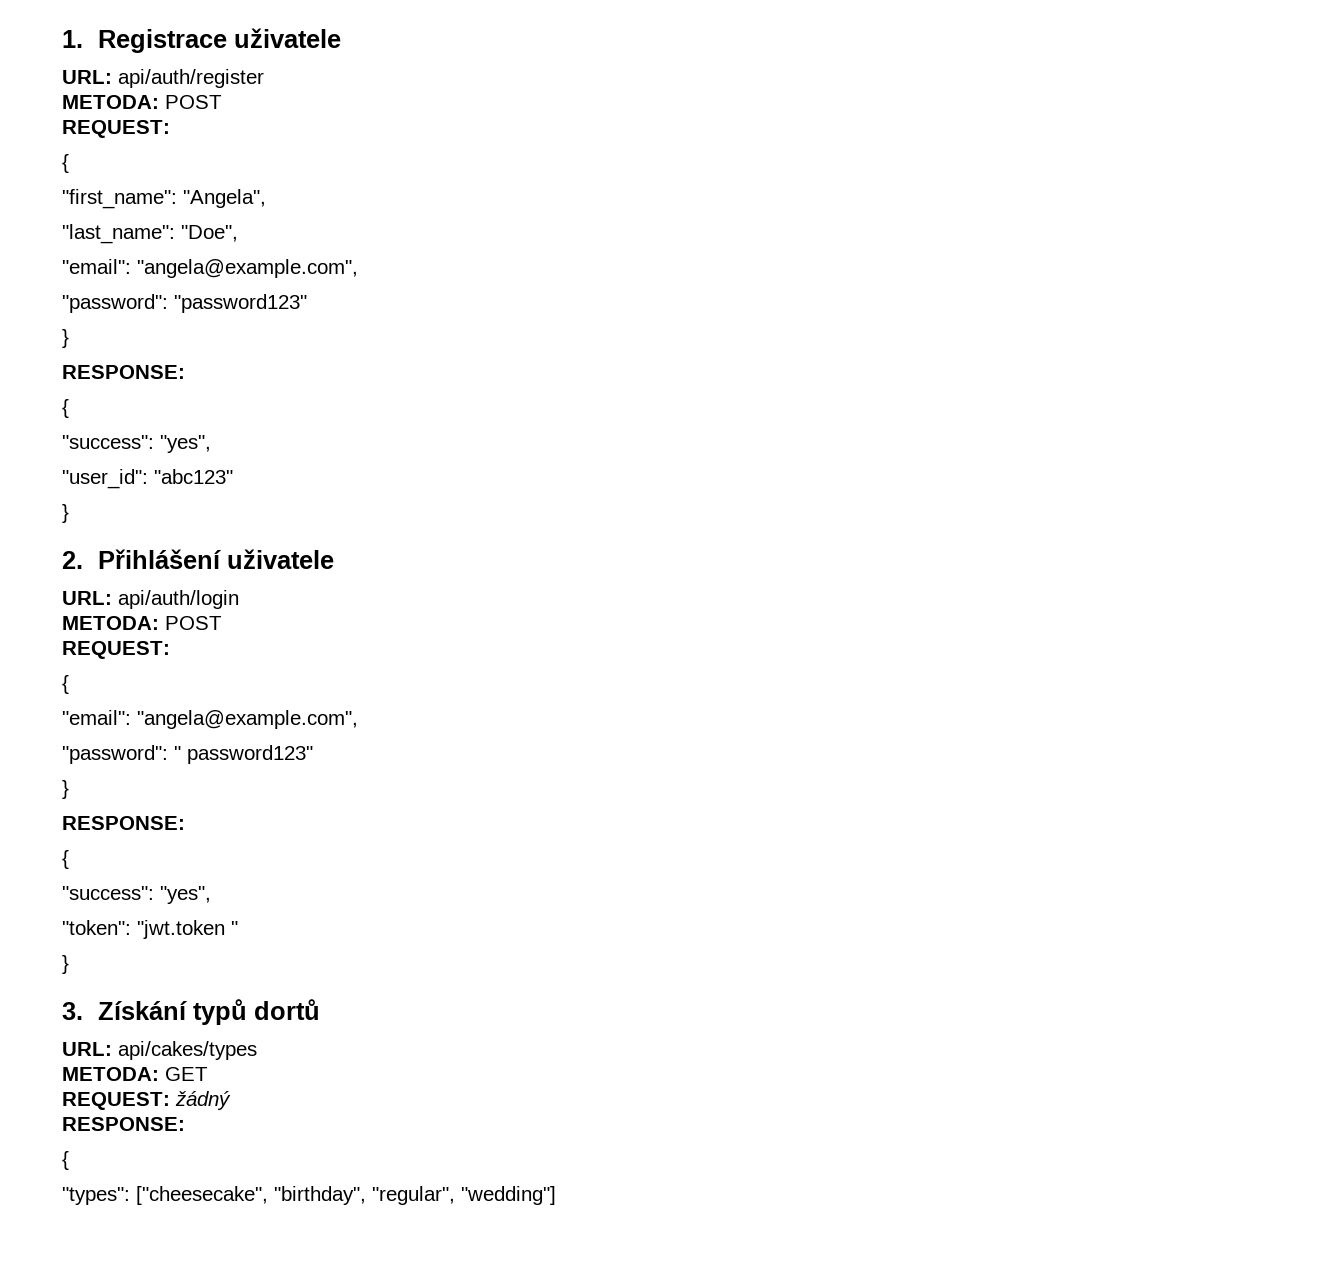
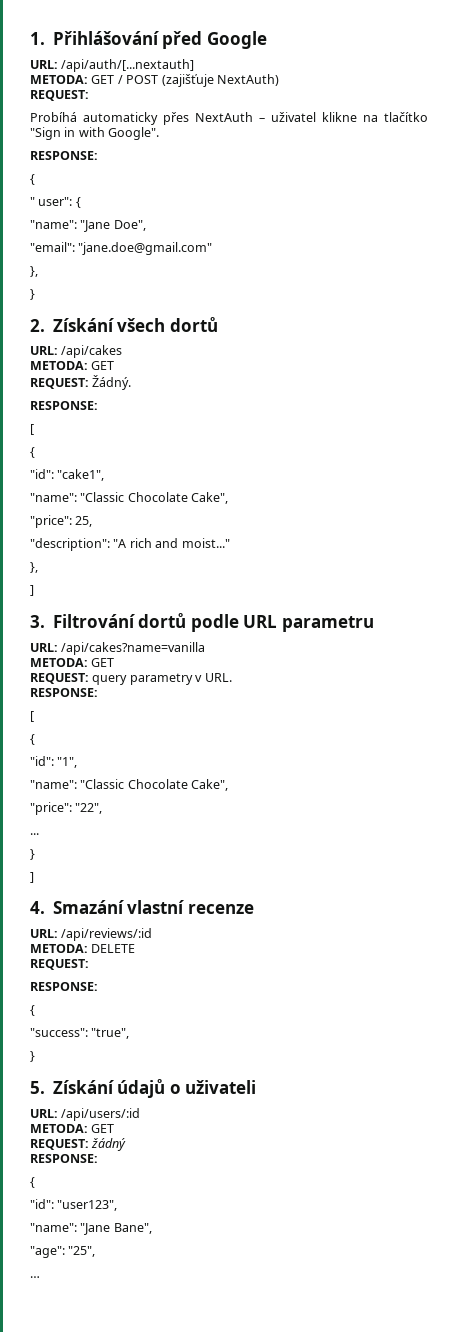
- 1. Registrace uživatele
- URL: api/auth/register
- METODA: POST
+ 1. Přihlášování před Google
+ URL: /api/auth/[...nextauth]
+ METODA: GET / POST (zajišťuje NextAuth)
  REQUEST:
- {
- "first_name": "Angela",
- "last_name": "Doe",
- "email": "angela@example.com",
- "password": "password123"
- }
+ Probíhá automaticky přes NextAuth – uživatel klikne na tlačítko "Sign in with Google".
  RESPONSE:
  {
- "success": "yes",
- "user_id": "abc123"
+ " user": {
+ "name": "Jane Doe",
+ "email": "jane.doe@gmail.com"
+ },
  }
- 2. Přihlášení uživatele
- URL: api/auth/login
- METODA: POST
+ 2. Získání všech dortů
+ URL: /api/cakes
+ METODA: GET
+ REQUEST: Žádný.
+ RESPONSE:
+ [
+ {
+ "id": "cake1",
+ "name": "Classic Chocolate Cake",
+ "price": 25,
+ "description": "A rich and moist..."
+ },
+ ]
+ 3. Filtrování dortů podle URL parametru
+ URL: /api/cakes?name=vanilla
+ METODA: GET
+ REQUEST: query parametry v URL.
+ RESPONSE:
+ [
+ {
+ "id": "1",
+ "name": "Classic Chocolate Cake",
+ "price": "22",
+ ...
+ }
+ ]
+ 4. Smazání vlastní recenze
+ URL: /api/reviews/:id
+ METODA: DELETE
  REQUEST:
- {
- "email": "angela@example.com",
- "password": " password123"
- }
  RESPONSE:
  {
- "success": "yes",
- "token": "jwt.token "
+ "success": "true",
  }
- 3. Získání typů dortů
- URL: api/cakes/types
+ 5. Získání údajů o uživateli
+ URL: /api/users/:id
- "types": ["cheesecake", "birthday", "regular", "wedding"]
+ "id": "user123",
+ "name": "Jane Bane",
+ "age": "25",
+ …

